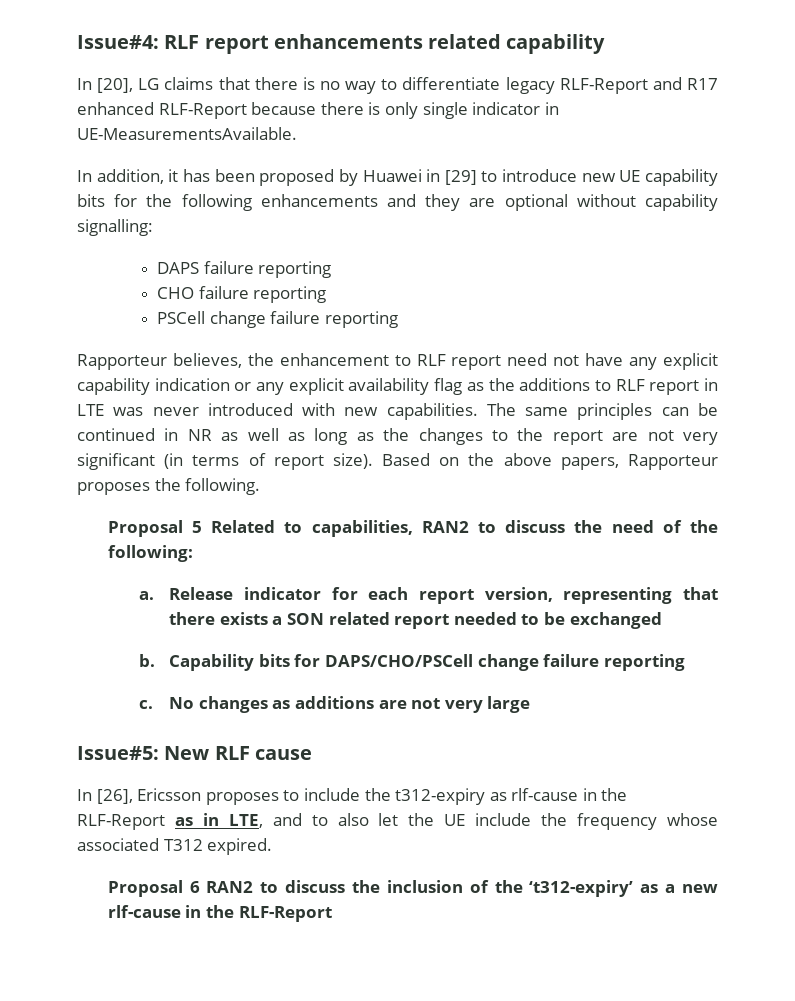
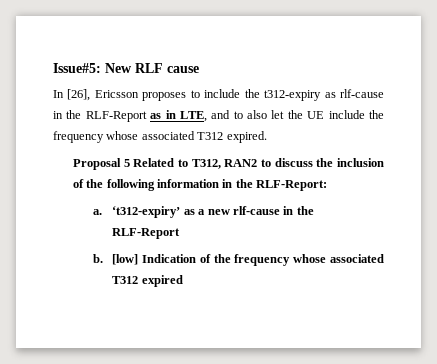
- Issue#4: RLF report enhancements related capability
- In [20], LG claims that there is no way to differentiate legacy RLF-Report and R17 enhanced RLF-Report because there is only single indicator in UE-MeasurementsAvailable.
- In addition, it has been proposed by Huawei in [29] to introduce new UE capability bits for the following enhancements and they are optional without capability signalling:
- DAPS failure reporting
- CHO failure reporting
- PSCell change failure reporting
- Rapporteur believes, the enhancement to RLF report need not have any explicit capability indication or any explicit availability flag as the additions to RLF report in LTE was never introduced with new capabilities. The same principles can be continued in NR as well as long as the changes to the report are not very significant (in terms of report size). Based on the above papers, Rapporteur proposes the following.
- Proposal 5 Related to capabilities, RAN2 to discuss the need of the following:
- a. Release indicator for each report version, representing that there exists a SON related report needed to be exchanged
- b. Capability bits for DAPS/CHO/PSCell change failure reporting
- c. No changes as additions are not very large
- Proposal 6 RAN2 to discuss the inclusion of the ‘t312-expiry’ as a new rlf-cause in the RLF-Report
+ Proposal 5 Related to T312, RAN2 to discuss the inclusion of the following information in the RLF-Report:
+ a. ‘t312-expiry’ as a new rlf-cause in the RLF-Report
+ b. [low] Indication of the frequency whose associated T312 expired

